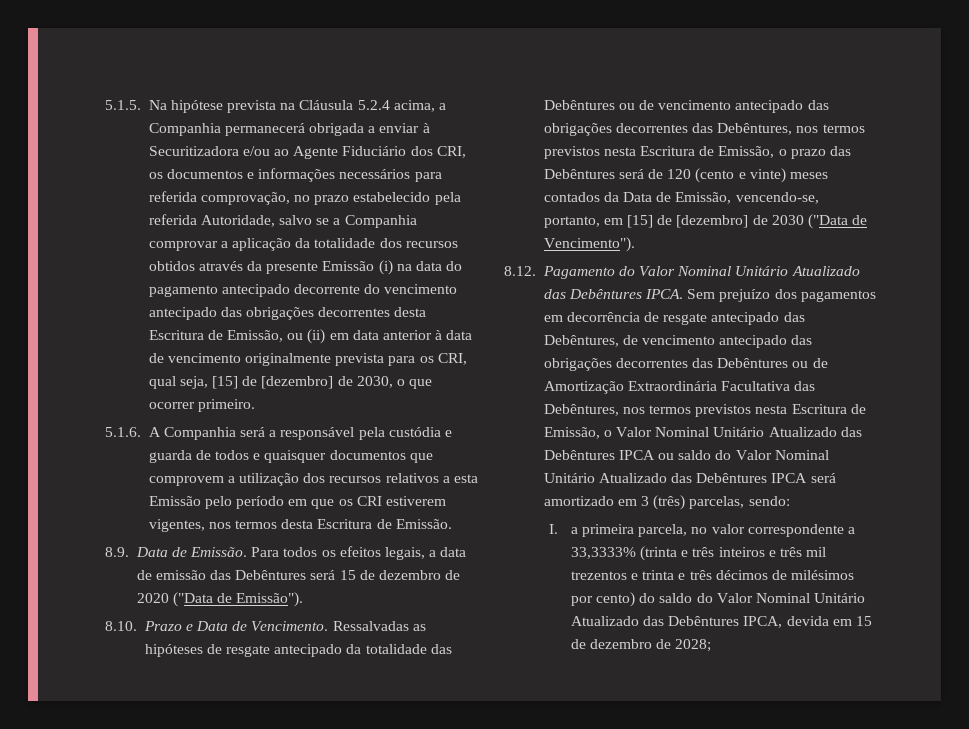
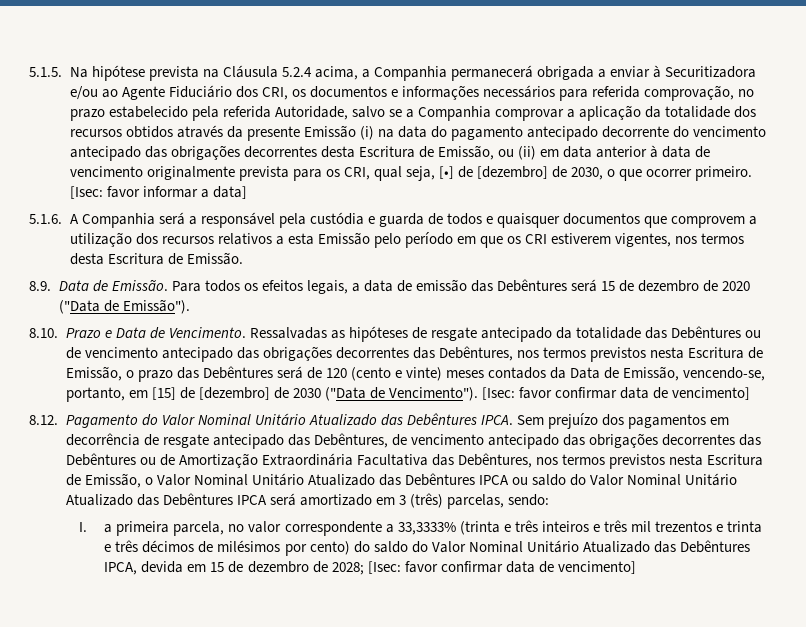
- 5.1.5. Na hipótese prevista na Cláusula 5.2.4 acima, a Companhia permanecerá obrigada a enviar à Securitizadora e/ou ao Agente Fiduciário dos CRI, os documentos e informações necessários para referida comprovação, no prazo estabelecido pela referida Autoridade, salvo se a Companhia comprovar a aplicação da totalidade dos recursos obtidos através da presente Emissão (i) na data do pagamento antecipado decorrente do vencimento antecipado das obrigações decorrentes desta Escritura de Emissão, ou (ii) em data anterior à data de vencimento originalmente prevista para os CRI, qual seja, [15] de [dezembro] de 2030, o que ocorrer primeiro.
+ 5.1.5. Na hipótese prevista na Cláusula 5.2.4 acima, a Companhia permanecerá obrigada a enviar à Securitizadora e/ou ao Agente Fiduciário dos CRI, os documentos e informações necessários para referida comprovação, no prazo estabelecido pela referida Autoridade, salvo se a Companhia comprovar a aplicação da totalidade dos recursos obtidos através da presente Emissão (i) na data do pagamento antecipado decorrente do vencimento antecipado das obrigações decorrentes desta Escritura de Emissão, ou (ii) em data anterior à data de vencimento originalmente prevista para os CRI, qual seja, [•] de [dezembro] de 2030, o que ocorrer primeiro. [Isec: favor informar a data]
- Ressalvadas as hipóteses de resgate antecipado da totalidade das Debêntures ou de vencimento antecipado das obrigações decorrentes das Debêntures, nos termos previstos nesta Escritura de Emissão, o prazo das Debêntures será de 120 (cento e vinte) meses contados da Data de Emissão, vencendo-se, portanto, em [15] de [dezembro] de 2030 ("Data de Vencimento").
+ Ressalvadas as hipóteses de resgate antecipado da totalidade das Debêntures ou de vencimento antecipado das obrigações decorrentes das Debêntures, nos termos previstos nesta Escritura de Emissão, o prazo das Debêntures será de 120 (cento e vinte) meses contados da Data de Emissão, vencendo-se, portanto, em [15] de [dezembro] de 2030 ("Data de Vencimento"). [Isec: favor confirmar data de vencimento]
- I. a primeira parcela, no valor correspondente a 33,3333% (trinta e três inteiros e três mil trezentos e trinta e três décimos de milésimos por cento) do saldo do Valor Nominal Unitário Atualizado das Debêntures IPCA, devida em 15 de dezembro de 2028;
+ I. a primeira parcela, no valor correspondente a 33,3333% (trinta e três inteiros e três mil trezentos e trinta e três décimos de milésimos por cento) do saldo do Valor Nominal Unitário Atualizado das Debêntures IPCA, devida em 15 de dezembro de 2028; [Isec: favor confirmar data de vencimento]

